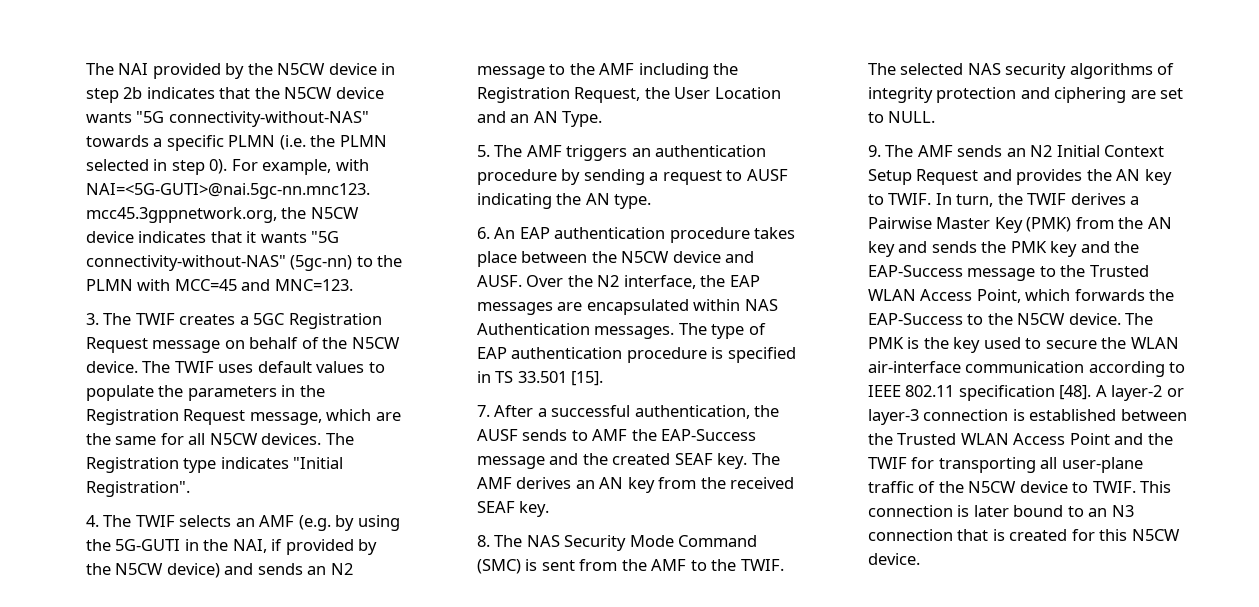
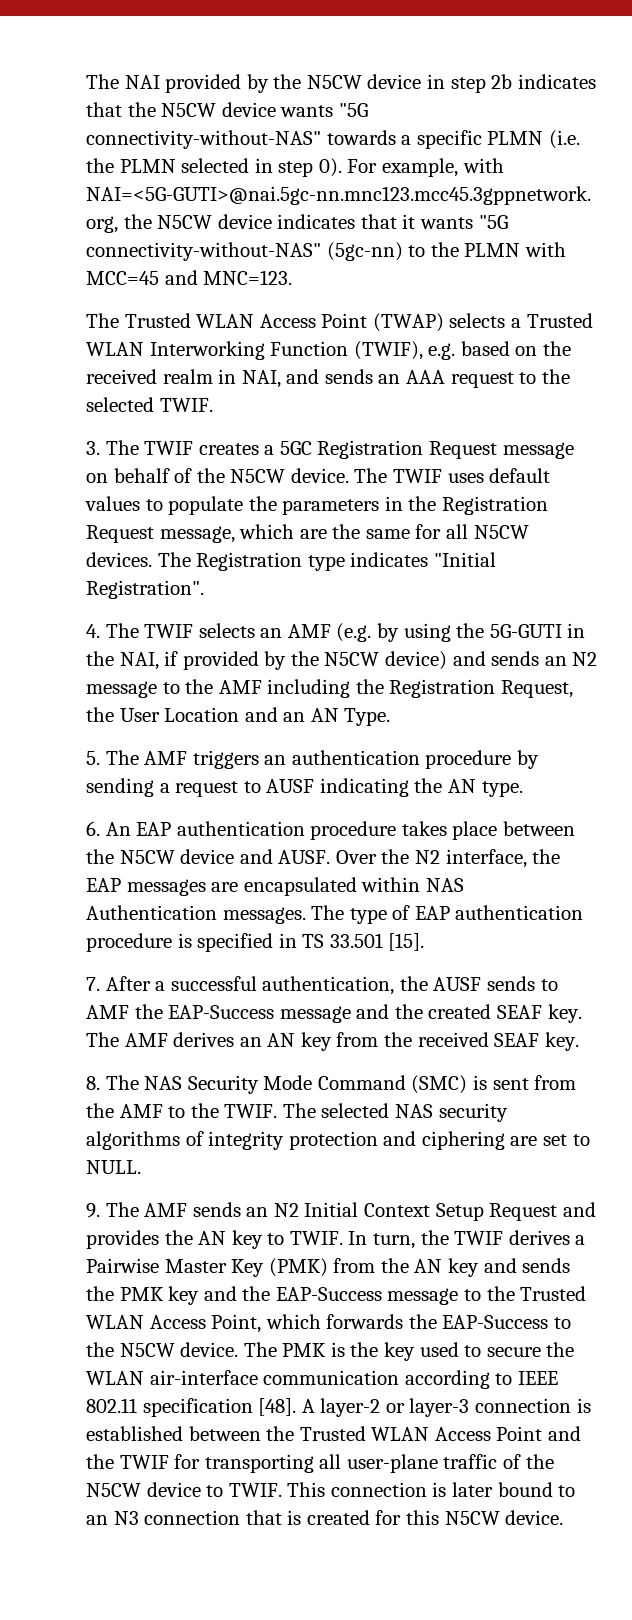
+ The Trusted WLAN Access Point (TWAP) selects a Trusted WLAN Interworking Function (TWIF), e.g. based on the received realm in NAI, and sends an AAA request to the selected TWIF.

